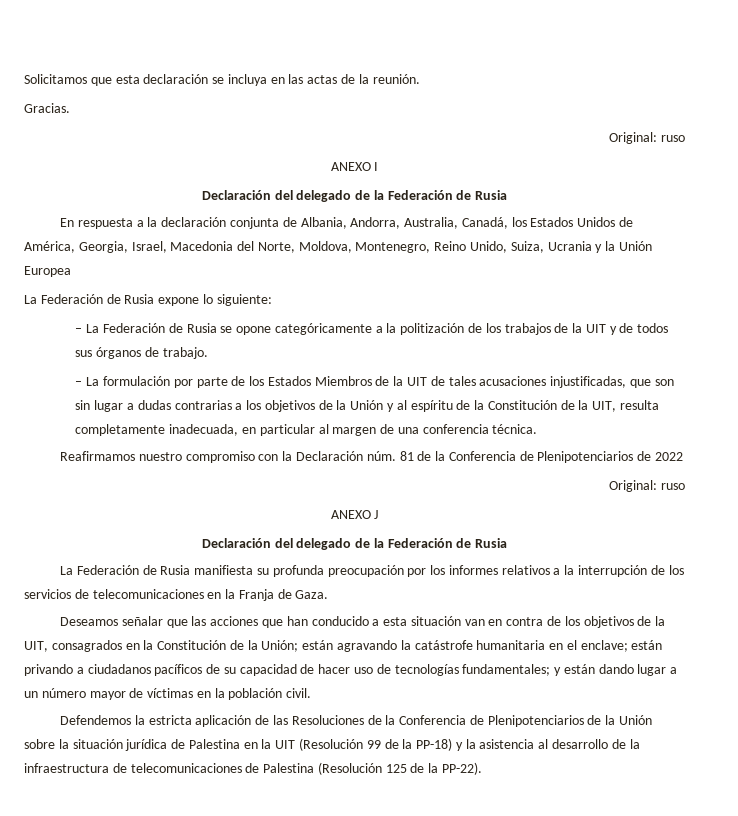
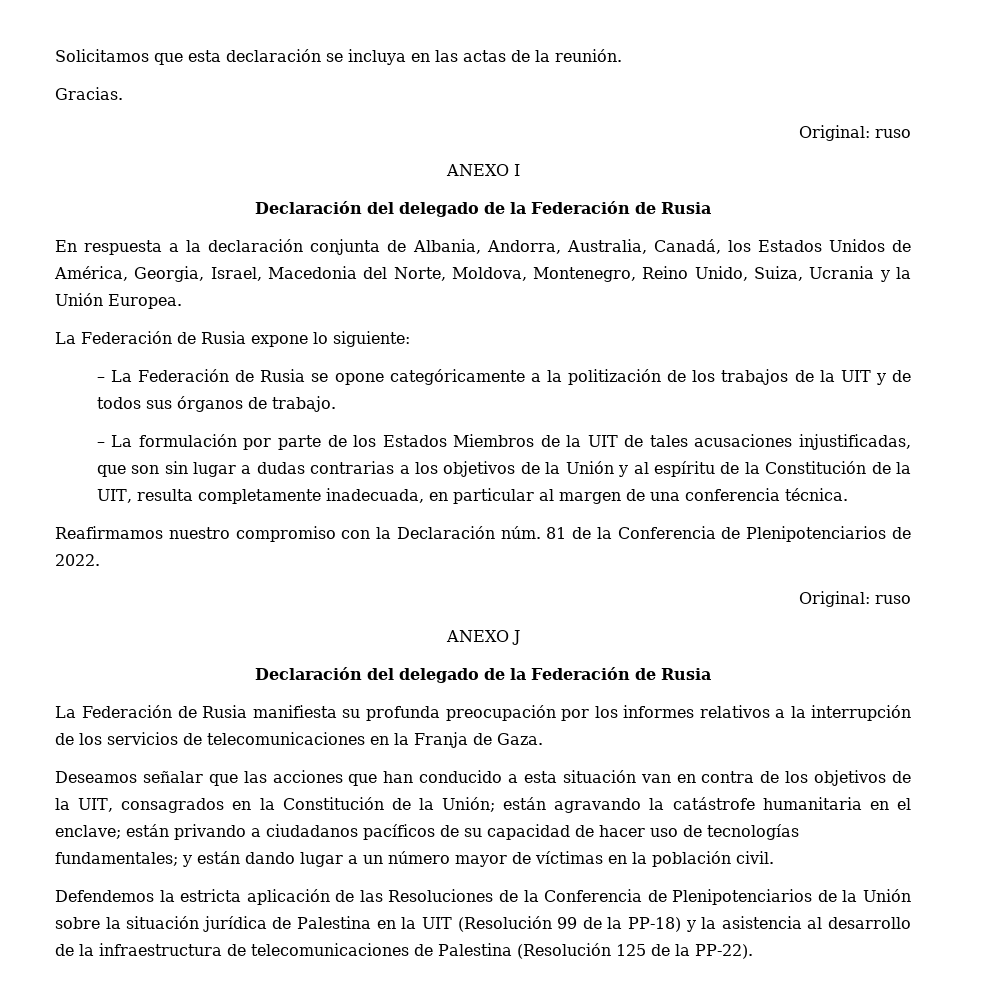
- En respuesta a la declaración conjunta de Albania, Andorra, Australia, Canadá, los Estados Unidos de América, Georgia, Israel, Macedonia del Norte, Moldova, Montenegro, Reino Unido, Suiza, Ucrania y la Unión Europea
+ En respuesta a la declaración conjunta de Albania, Andorra, Australia, Canadá, los Estados Unidos de América, Georgia, Israel, Macedonia del Norte, Moldova, Montenegro, Reino Unido, Suiza, Ucrania y la Unión Europea.
- 81 de la Conferencia de Plenipotenciarios de 2022
+ 81 de la Conferencia de Plenipotenciarios de 2022.

